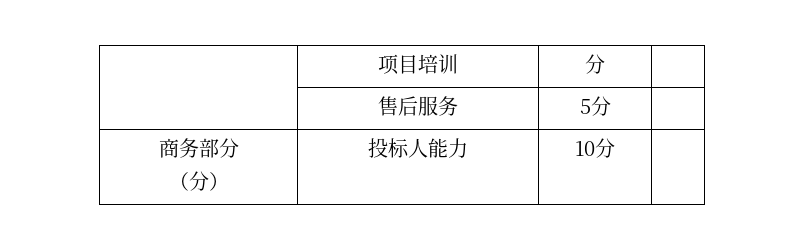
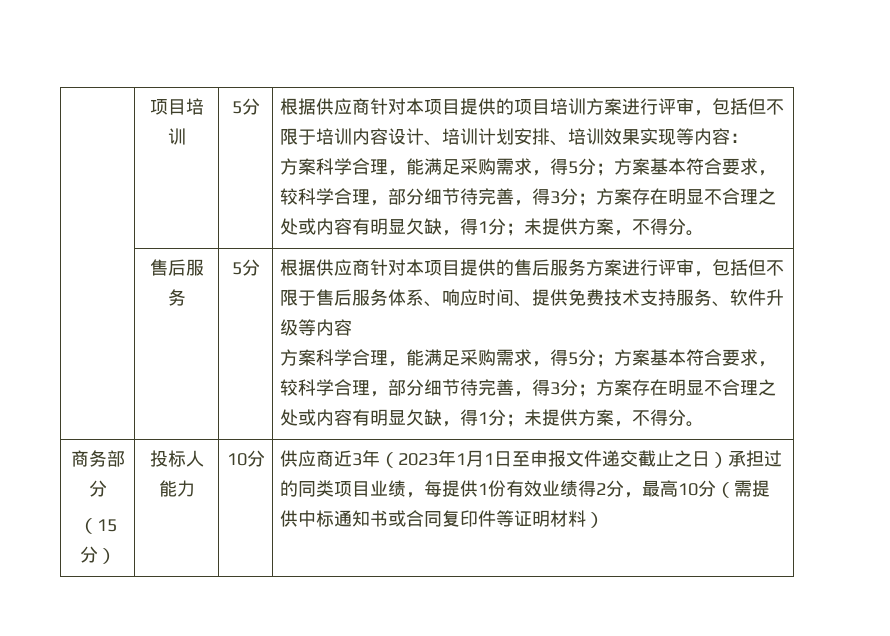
- 项目培训 | 分 |
- | 售后服务 | 5分 |
+ 项目培训 | 5分 | 根据供应商针对本项目提供的项目培训方案进行评审，包括但不限于培训内容设计、培训计划安排、培训效果实现等内容：
+ 方案科学合理，能满足采购需求，得5分；方案基本符合要求，较科学合理，部分细节待完善，得3分；方案存在明显不合理之处或内容有明显欠缺，得1分；未提供方案，不得分。
+ | 售后服务 | 5分 | 根据供应商针对本项目提供的售后服务方案进行评审，包括但不限于售后服务体系、响应时间、提供免费技术支持服务、软件升级等内容
+ 方案科学合理，能满足采购需求，得5分；方案基本符合要求，较科学合理，部分细节待完善，得3分；方案存在明显不合理之处或内容有明显欠缺，得1分；未提供方案，不得分。
- （分）
+ （15分）
+ 供应商近3年（2023年1月1日至申报文件递交截止之日）承担过的同类项目业绩，每提供1份有效业绩得2分，最高10分（需提供中标通知书或合同复印件等证明材料）

